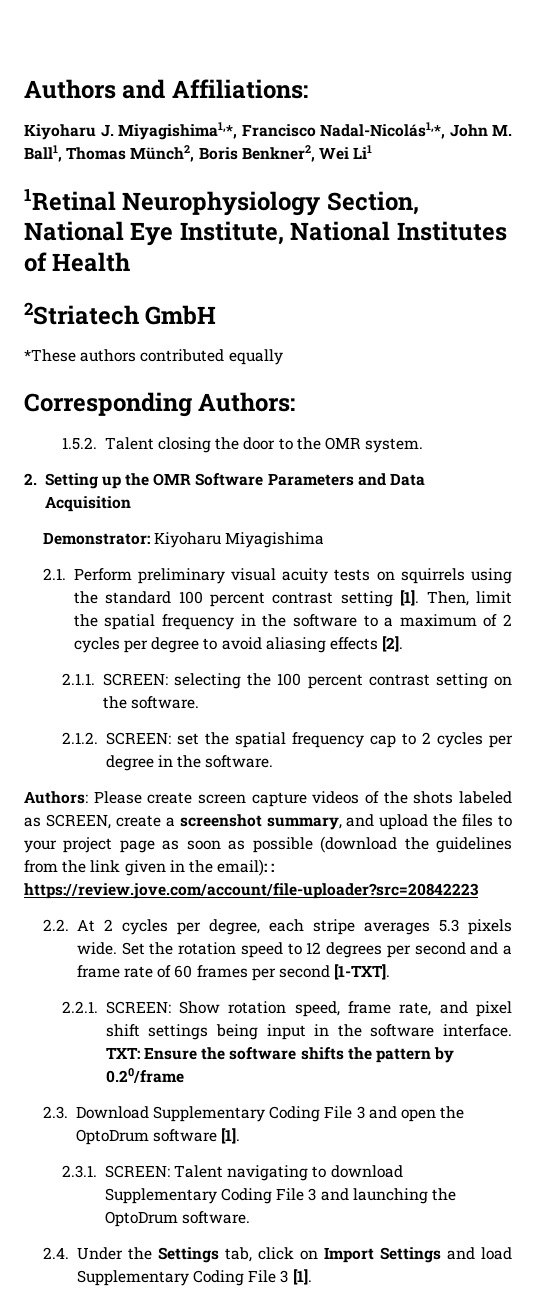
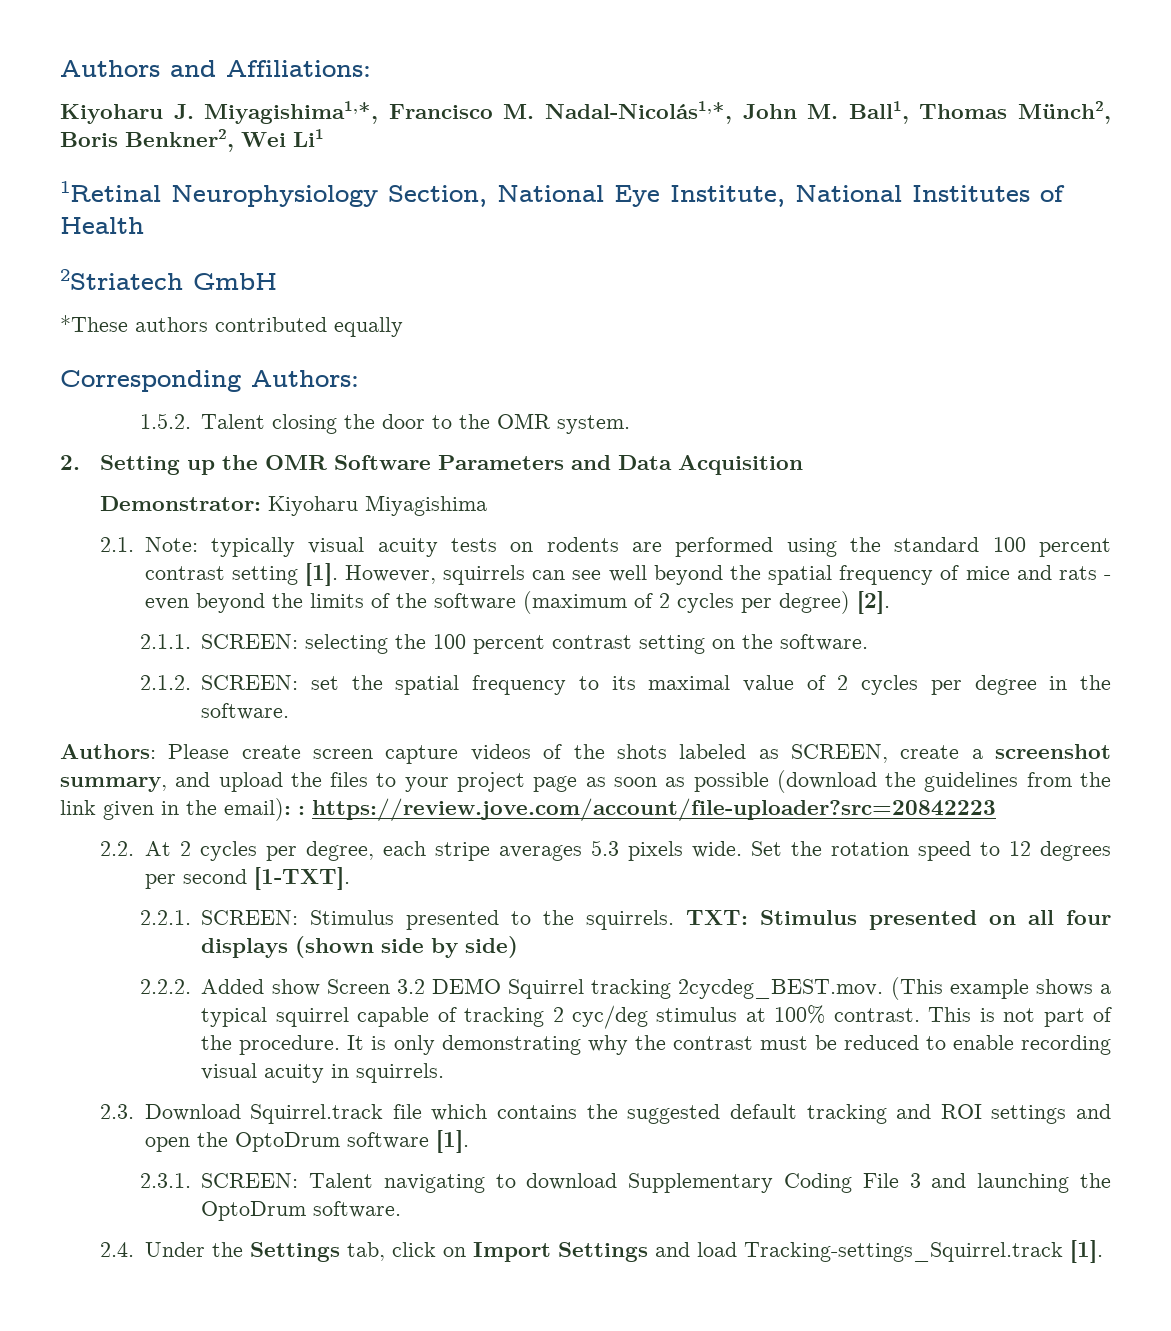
- Kiyoharu J. Miyagishima1,*, Francisco Nadal-Nicolás1,*, John M. Ball1, Thomas Münch2, Boris Benkner2, Wei Li1
+ Kiyoharu J. Miyagishima1,*, Francisco M. Nadal-Nicolás1,*, John M. Ball1, Thomas Münch2, Boris Benkner2, Wei Li1
- 2.1. Perform preliminary visual acuity tests on squirrels using the standard 100 percent contrast setting [1].
+ 2.1. Note: typically visual acuity tests on rodents are performed using the standard 100 percent contrast setting [1].
- Then, limit the spatial frequency in the software to a maximum of 2 cycles per degree to avoid aliasing effects [2].
+ However, squirrels can see well beyond the spatial frequency of mice and rats - even beyond the limits of the software (maximum of 2 cycles per degree) [2].
- 2.1.2. SCREEN: set the spatial frequency cap to 2 cycles per degree in the software.
+ 2.1.2. SCREEN: set the spatial frequency to its maximal value of 2 cycles per degree in the software.
- Set the rotation speed to 12 degrees per second and a frame rate of 60 frames per second [1-TXT].
- 2.2.1. SCREEN: Show rotation speed, frame rate, and pixel shift settings being input in the software interface. TXT: Ensure the software shifts the pattern by 0.20/frame
- 2.3. Download Supplementary Coding File 3 and open the OptoDrum software [1].
+ Set the rotation speed to 12 degrees per second [1-TXT].
+ 2.2.1. SCREEN: Stimulus presented to the squirrels. TXT: Stimulus presented on all four displays (shown side by side)
+ 2.2.2. Added show Screen 3.2 DEMO Squirrel tracking 2cycdeg_BEST.mov. (This example shows a typical squirrel capable of tracking 2 cyc/deg stimulus at 100% contrast. This is not part of the procedure. It is only demonstrating why the contrast must be reduced to enable recording visual acuity in squirrels.
+ 2.3. Download Squirrel.track file which contains the suggested default tracking and ROI settings and open the OptoDrum software [1].
- 2.4. Under the Settings tab, click on Import Settings and load Supplementary Coding File 3 [1].
+ 2.4. Under the Settings tab, click on Import Settings and load Tracking-settings_Squirrel.track [1].

